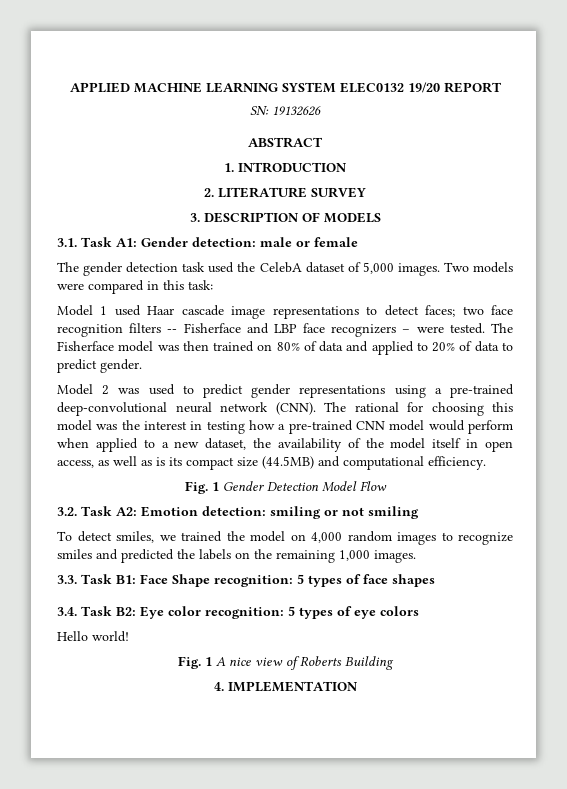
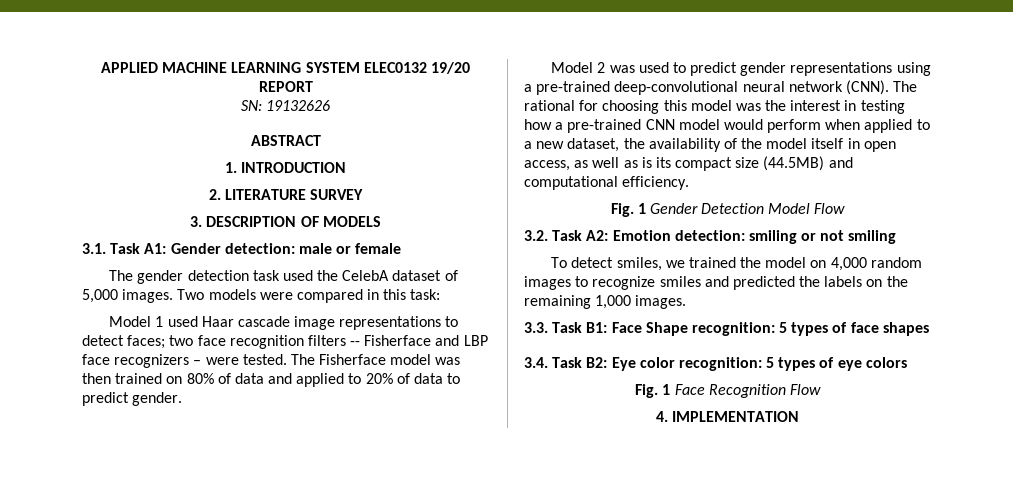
- Hello world!
- Fig. 1 A nice view of Roberts Building
+ Fig. 1 Face Recognition Flow

